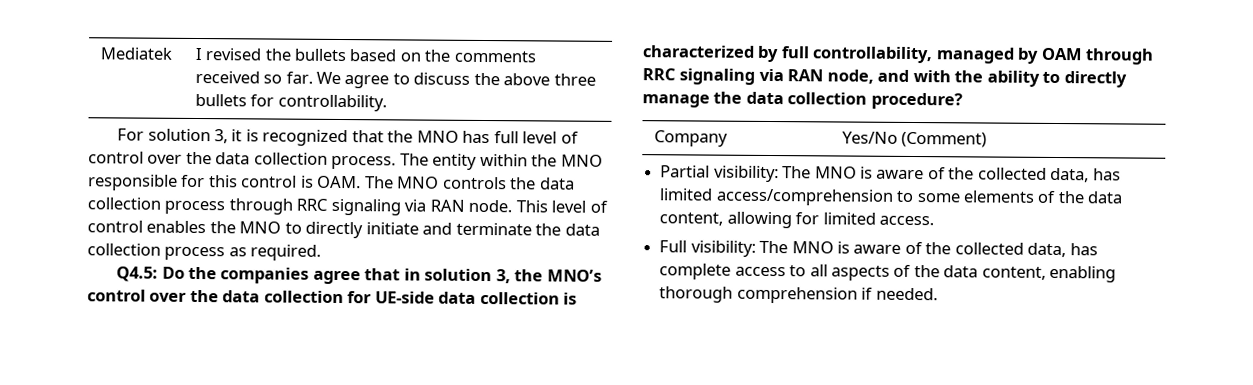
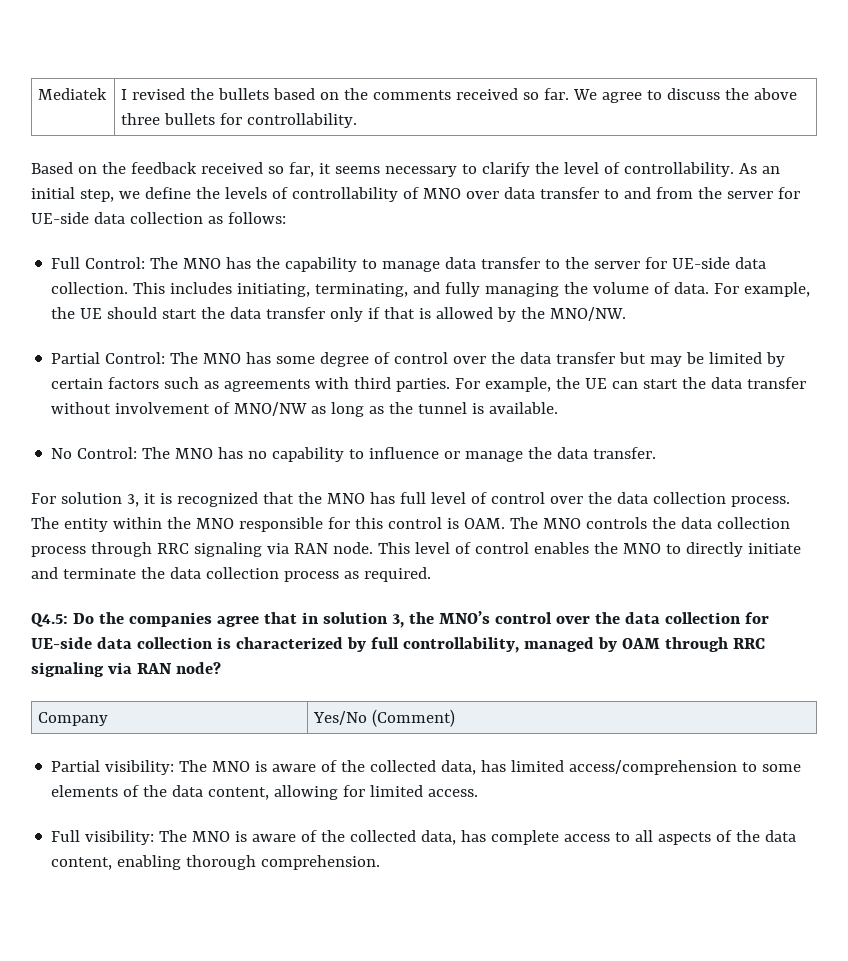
+ Based on the feedback received so far, it seems necessary to clarify the level of controllability. As an initial step, we define the levels of controllability of MNO over data transfer to and from the server for UE-side data collection as follows:
+ Full Control: The MNO has the capability to manage data transfer to the server for UE-side data collection. This includes initiating, terminating, and fully managing the volume of data. For example, the UE should start the data transfer only if that is allowed by the MNO/NW.
+ Partial Control: The MNO has some degree of control over the data transfer but may be limited by certain factors such as agreements with third parties. For example, the UE can start the data transfer without involvement of MNO/NW as long as the tunnel is available.
+ No Control: The MNO has no capability to influence or manage the data transfer.
- Q4.5: Do the companies agree that in solution 3, the MNO’s control over the data collection for UE-side data collection is characterized by full controllability, managed by OAM through RRC signaling via RAN node, and with the ability to directly manage the data collection procedure?
+ Q4.5: Do the companies agree that in solution 3, the MNO’s control over the data collection for UE-side data collection is characterized by full controllability, managed by OAM through RRC signaling via RAN node?
- Full visibility: The MNO is aware of the collected data, has complete access to all aspects of the data content, enabling thorough comprehension if needed.
+ Full visibility: The MNO is aware of the collected data, has complete access to all aspects of the data content, enabling thorough comprehension.

